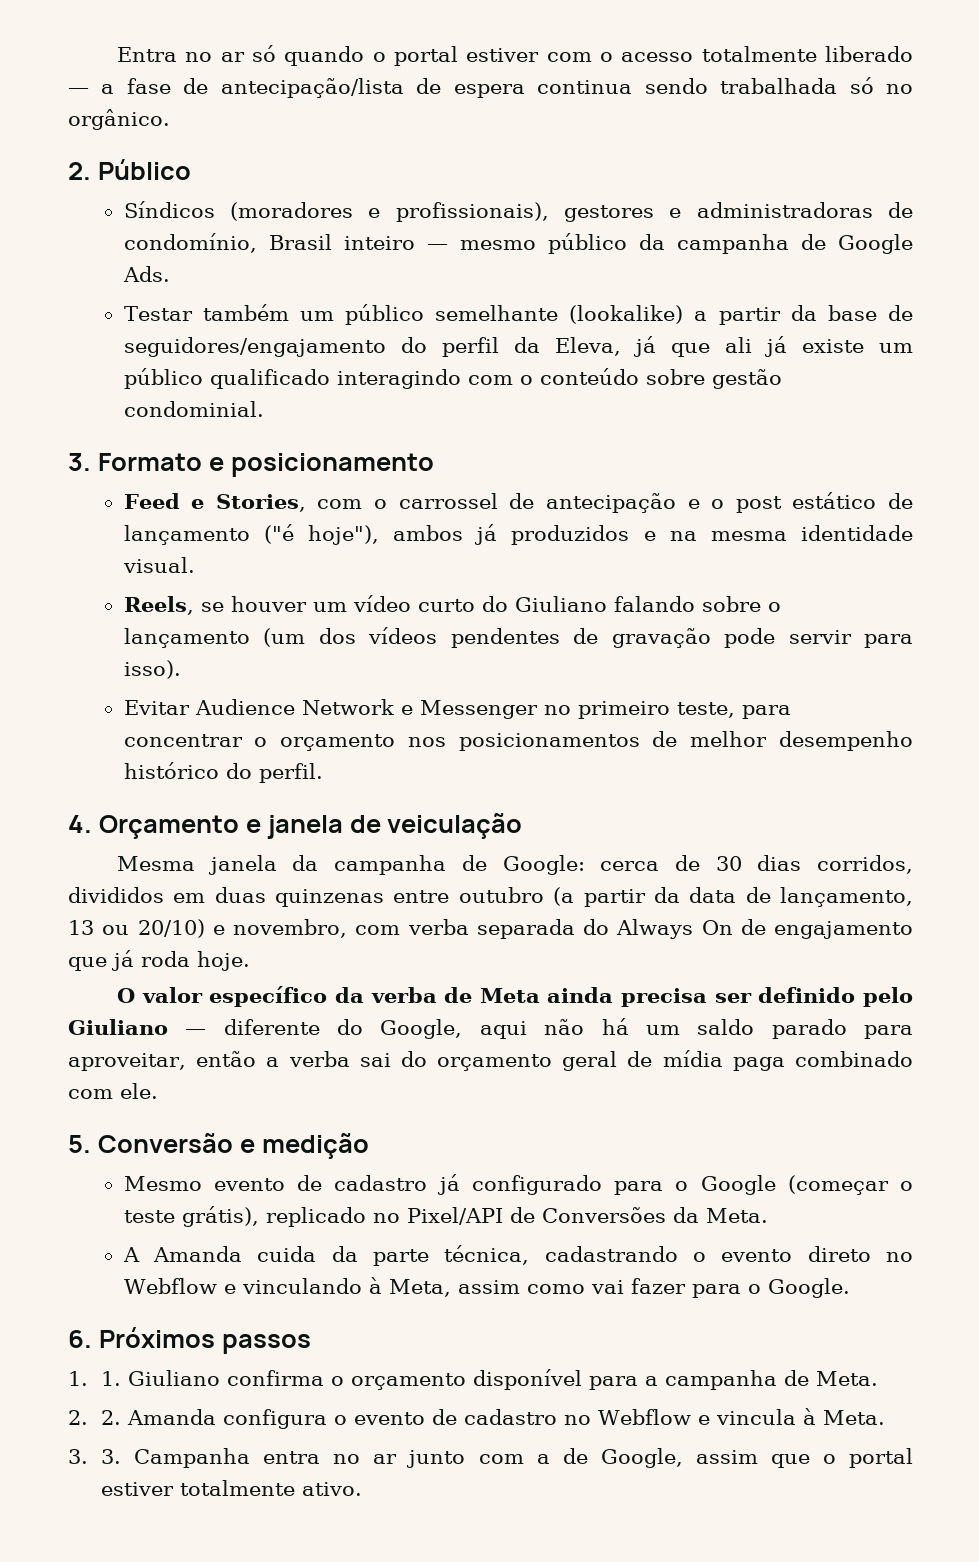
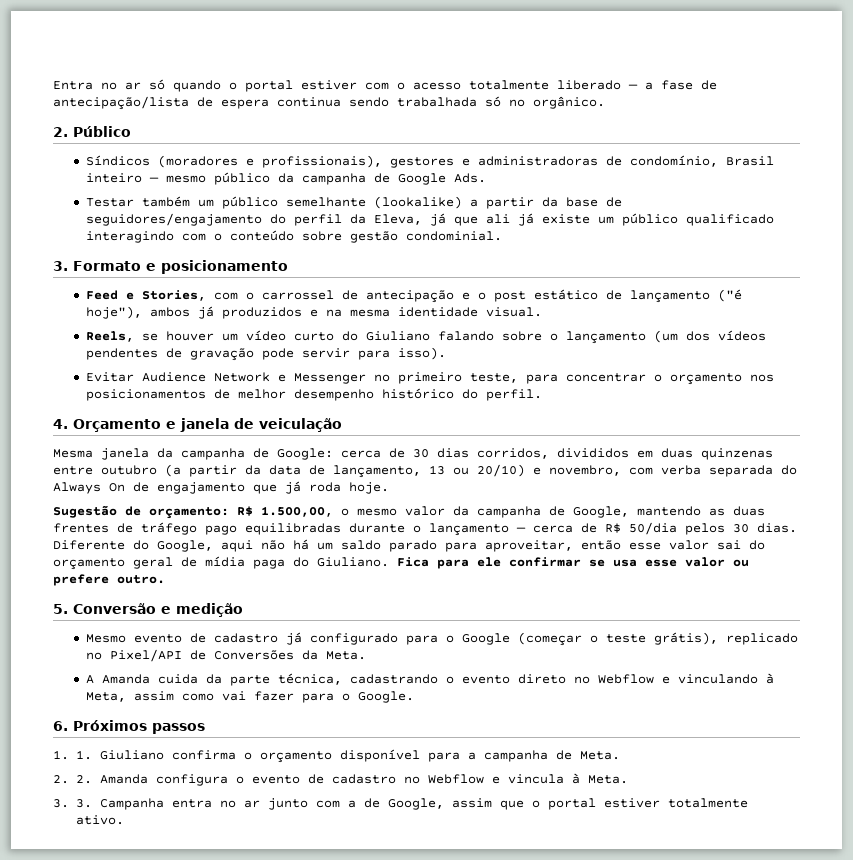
- O valor específico da verba de Meta ainda precisa ser definido pelo Giuliano — diferente do Google, aqui não há um saldo parado para aproveitar, então a verba sai do orçamento geral de mídia paga combinado com ele.
+ Sugestão de orçamento: R$ 1.500,00, o mesmo valor da campanha de Google, mantendo as duas frentes de tráfego pago equilibradas durante o lançamento — cerca de R$ 50/dia pelos 30 dias. Diferente do Google, aqui não há um saldo parado para aproveitar, então esse valor sai do orçamento geral de mídia paga do Giuliano. Fica para ele confirmar se usa esse valor ou prefere outro.

